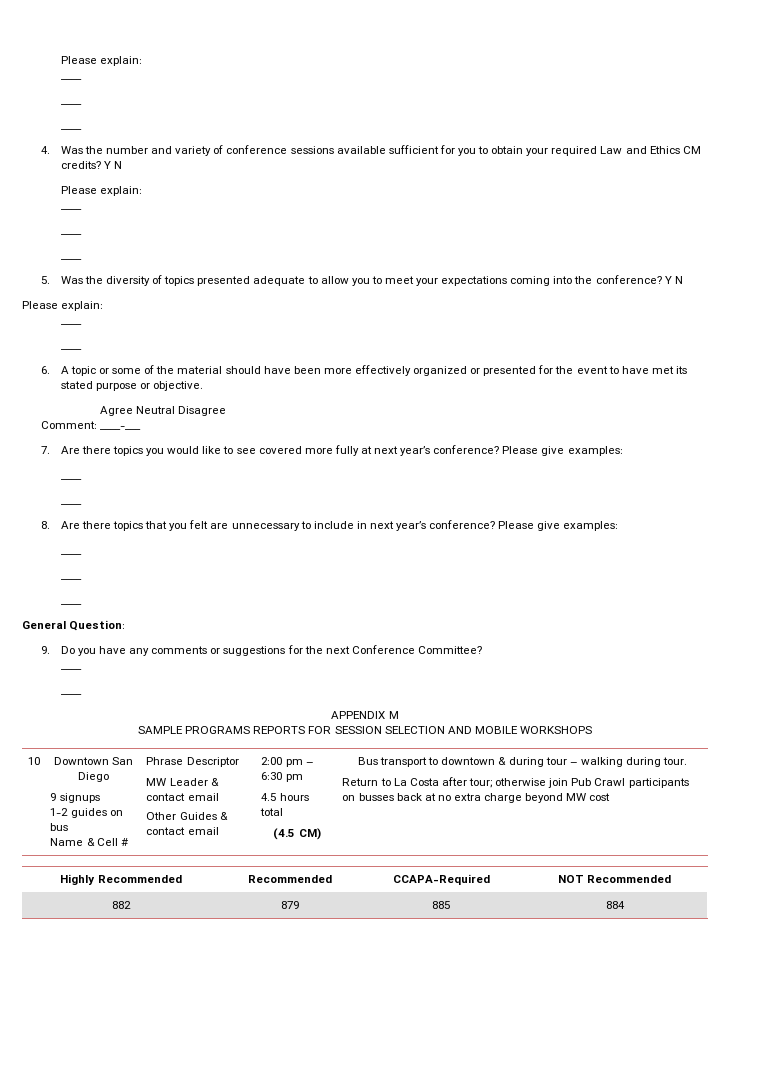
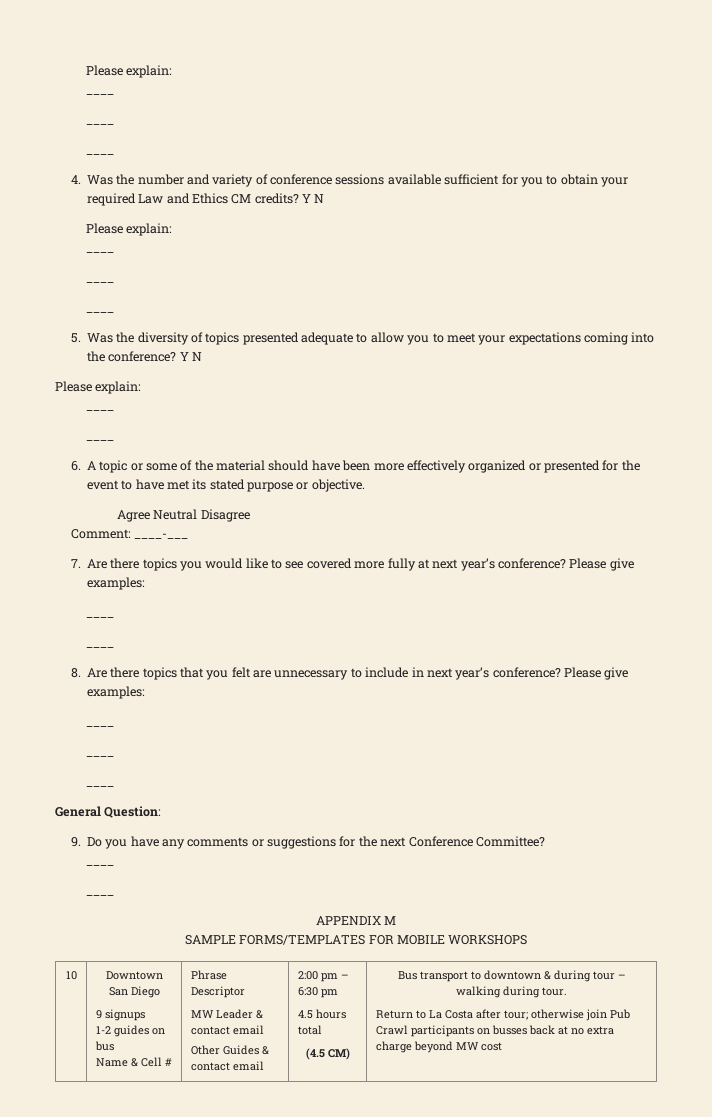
- SAMPLE PROGRAMS REPORTS FOR SESSION SELECTION AND MOBILE WORKSHOPS
+ SAMPLE FORMS/TEMPLATES FOR MOBILE WORKSHOPS
- Highly Recommended | Recommended | CCAPA-Required | NOT Recommended
- 882 | 879 | 885 | 884

